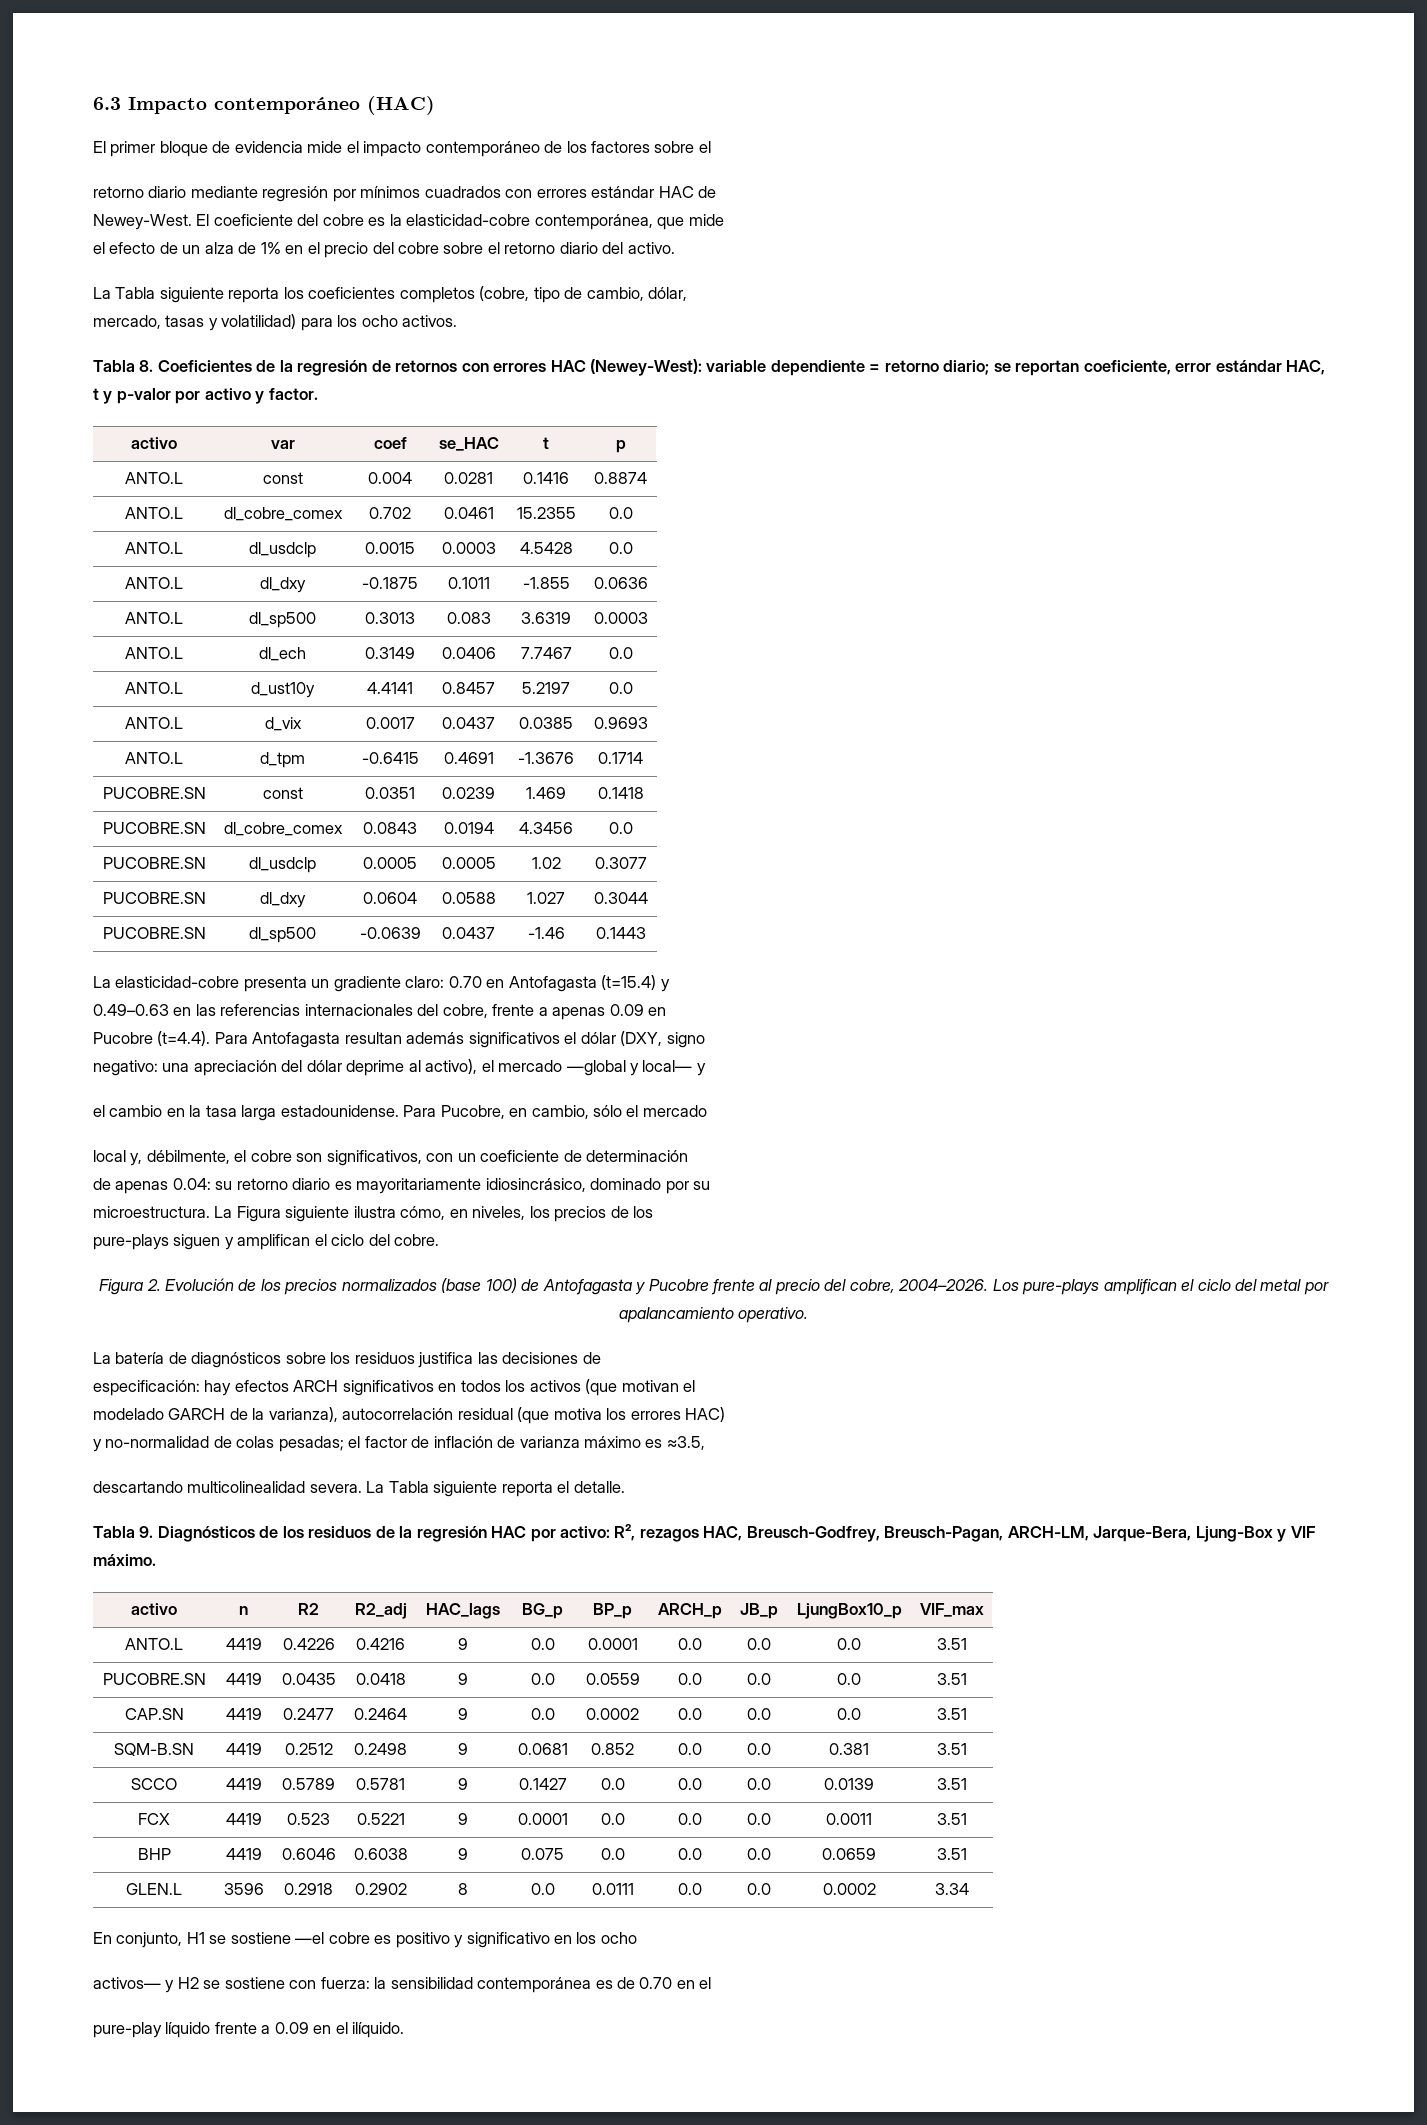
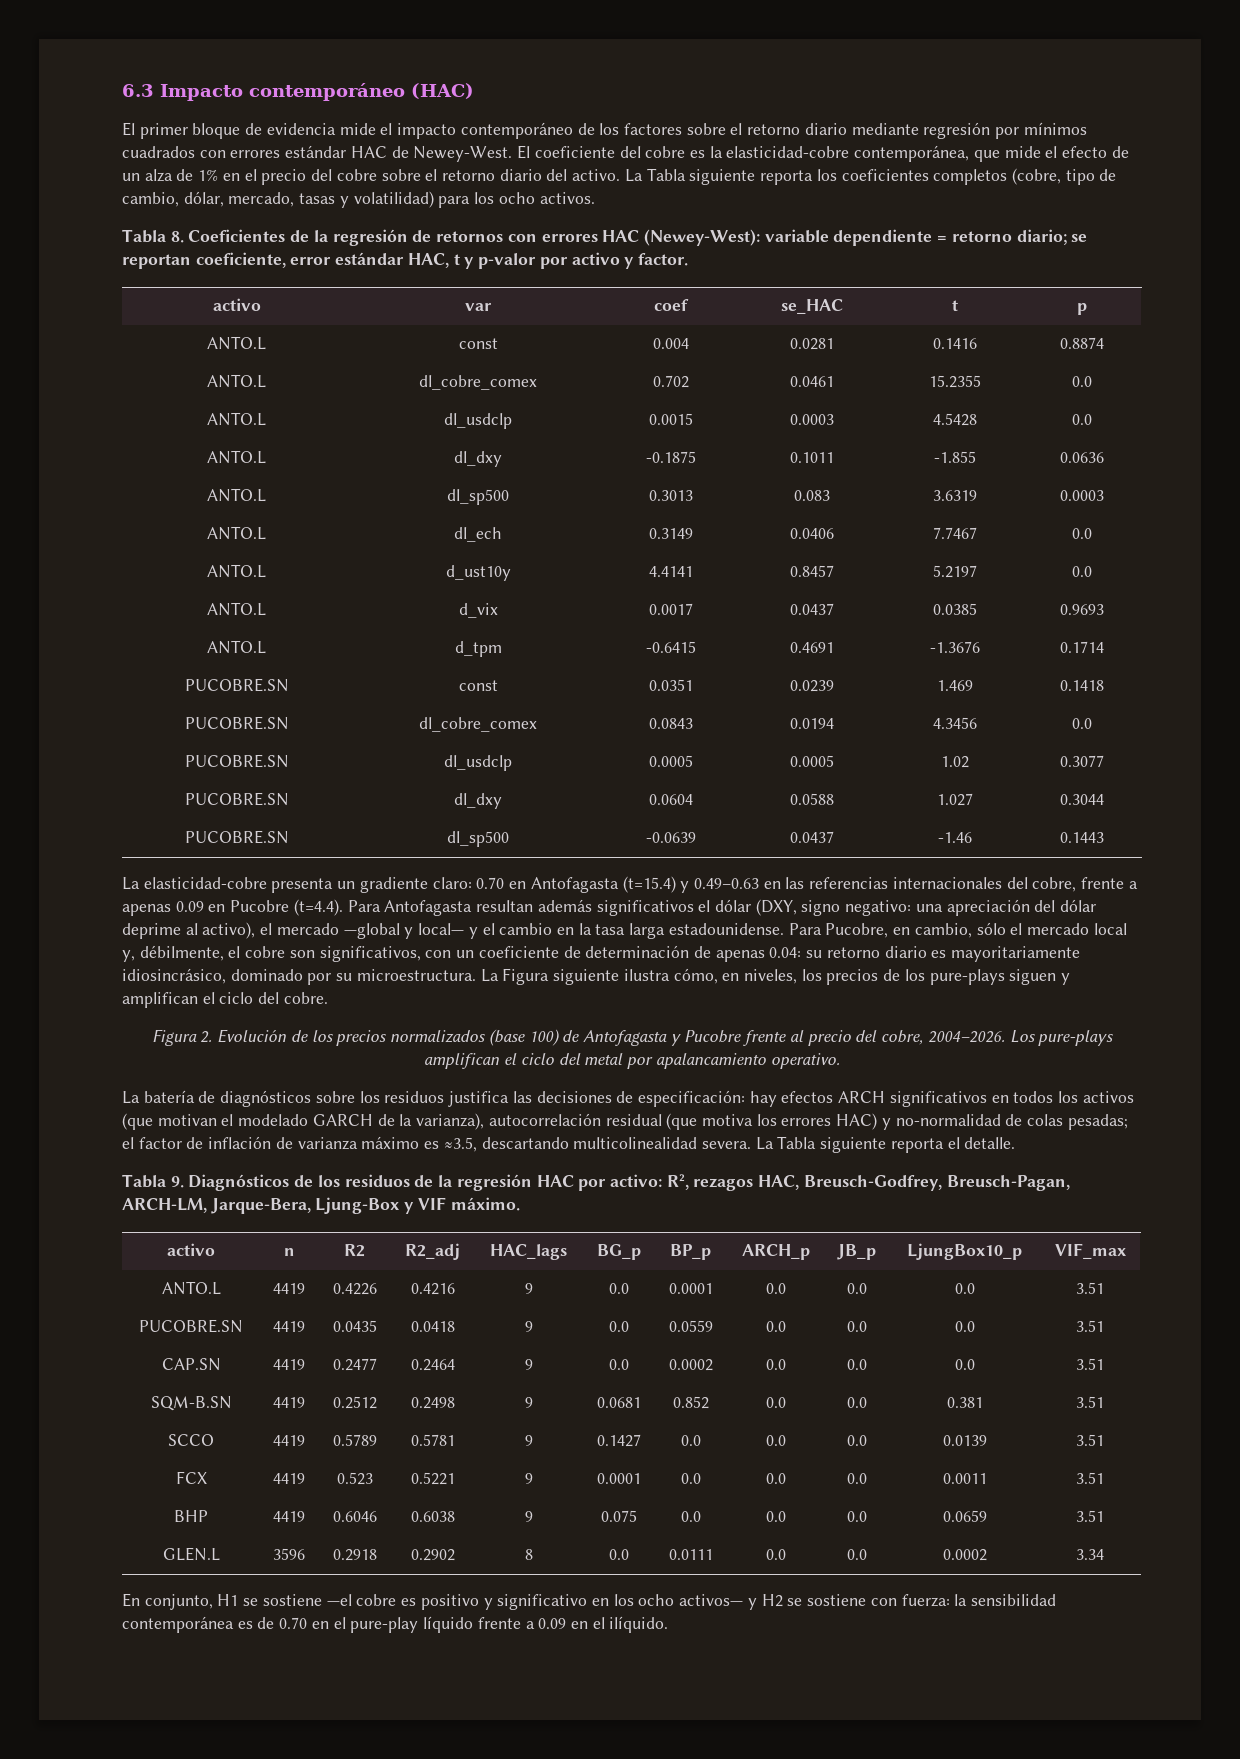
- El primer bloque de evidencia mide el impacto contemporáneo de los factores sobre el
- retorno diario mediante regresión por mínimos cuadrados con errores estándar HAC de
- Newey-West.
+ El primer bloque de evidencia mide el impacto contemporáneo de los factores sobre el retorno diario mediante regresión por mínimos cuadrados con errores estándar HAC de Newey-West.
- El coeficiente del cobre es la elasticidad-cobre contemporánea, que mide
- el efecto de un alza de 1% en el precio del cobre sobre el retorno diario del activo.
- La Tabla siguiente reporta los coeficientes completos (cobre, tipo de cambio, dólar,
- mercado, tasas y volatilidad) para los ocho activos.
+ El coeficiente del cobre es la elasticidad-cobre contemporánea, que mide el efecto de un alza de 1% en el precio del cobre sobre el retorno diario del activo. La Tabla siguiente reporta los coeficientes completos (cobre, tipo de cambio, dólar, mercado, tasas y volatilidad) para los ocho activos.
- La elasticidad-cobre presenta un gradiente claro: 0.70 en Antofagasta (t=15.4) y
- 0.49–0.63 en las referencias internacionales del cobre, frente a apenas 0.09 en
- Pucobre (t=4.4). Para Antofagasta resultan además significativos el dólar (DXY, signo
- negativo: una apreciación del dólar deprime al activo), el mercado —global y local— y
- el cambio en la tasa larga estadounidense.
+ La elasticidad-cobre presenta un gradiente claro: 0.70 en Antofagasta (t=15.4) y 0.49–0.63 en las referencias internacionales del cobre, frente a apenas 0.09 en Pucobre (t=4.4). Para Antofagasta resultan además significativos el dólar (DXY, signo negativo: una apreciación del dólar deprime al activo), el mercado —global y local— y el cambio en la tasa larga estadounidense.
- Para Pucobre, en cambio, sólo el mercado
- local y, débilmente, el cobre son significativos, con un coeficiente de determinación
- de apenas 0.04: su retorno diario es mayoritariamente idiosincrásico, dominado por su
- microestructura.
+ Para Pucobre, en cambio, sólo el mercado local y, débilmente, el cobre son significativos, con un coeficiente de determinación de apenas 0.04: su retorno diario es mayoritariamente idiosincrásico, dominado por su microestructura.
- La Figura siguiente ilustra cómo, en niveles, los precios de los
- pure-plays siguen y amplifican el ciclo del cobre.
+ La Figura siguiente ilustra cómo, en niveles, los precios de los pure-plays siguen y amplifican el ciclo del cobre.
- La batería de diagnósticos sobre los residuos justifica las decisiones de
- especificación: hay efectos ARCH significativos en todos los activos (que motivan el
- modelado GARCH de la varianza), autocorrelación residual (que motiva los errores HAC)
- y no-normalidad de colas pesadas; el factor de inflación de varianza máximo es ≈3.5,
- descartando multicolinealidad severa.
+ La batería de diagnósticos sobre los residuos justifica las decisiones de especificación: hay efectos ARCH significativos en todos los activos (que motivan el modelado GARCH de la varianza), autocorrelación residual (que motiva los errores HAC) y no-normalidad de colas pesadas; el factor de inflación de varianza máximo es ≈3.5, descartando multicolinealidad severa.
- En conjunto, H1 se sostiene —el cobre es positivo y significativo en los ocho
- activos— y H2 se sostiene con fuerza: la sensibilidad contemporánea es de 0.70 en el
- pure-play líquido frente a 0.09 en el ilíquido.
+ En conjunto, H1 se sostiene —el cobre es positivo y significativo en los ocho activos— y H2 se sostiene con fuerza: la sensibilidad contemporánea es de 0.70 en el pure-play líquido frente a 0.09 en el ilíquido.

